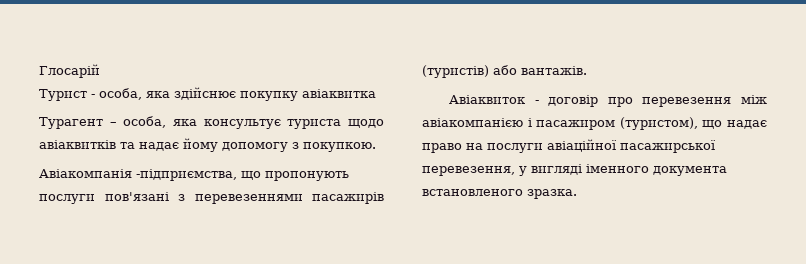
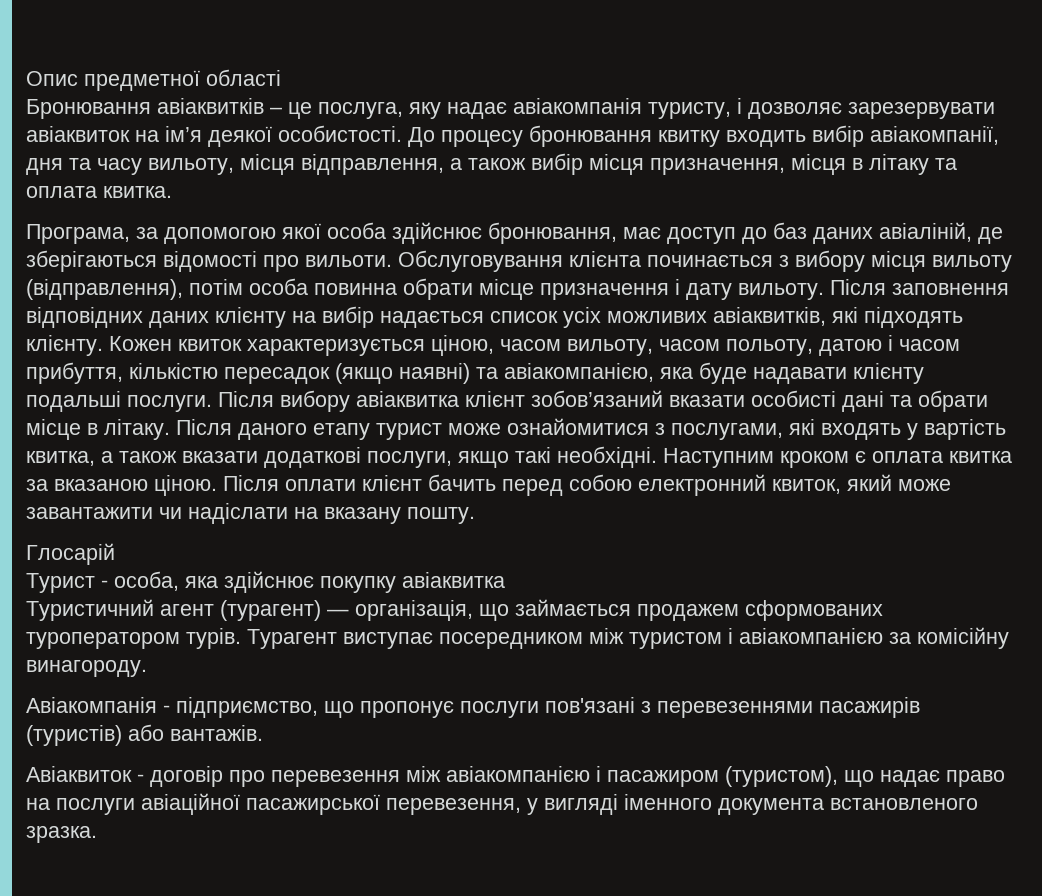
+ Опис предметної області
+ Бронювання авіаквитків – це послуга, яку надає авіакомпанія туристу, і дозволяє зарезервувати авіаквиток на ім’я деякої особистості. До процесу бронювання квитку входить вибір авіакомпанії, дня та часу вильоту, місця відправлення, а також вибір місця призначення, місця в літаку та оплата квитка.
+ Програма, за допомогою якої особа здійснює бронювання, має доступ до баз даних авіаліній, де зберігаються відомості про вильоти. Обслуговування клієнта починається з вибору місця вильоту (відправлення), потім особа повинна обрати місце призначення і дату вильоту. Після заповнення відповідних даних клієнту на вибір надається список усіх можливих авіаквитків, які підходять клієнту. Кожен квиток характеризується ціною, часом вильоту, часом польоту, датою і часом прибуття, кількістю пересадок (якщо наявні) та авіакомпанією, яка буде надавати клієнту подальші послуги. Після вибору авіаквитка клієнт зобов’язаний вказати особисті дані та обрати місце в літаку. Після даного етапу турист може ознайомитися з послугами, які входять у вартість квитка, а також вказати додаткові послуги, якщо такі необхідні. Наступним кроком є оплата квитка за вказаною ціною. Після оплати клієнт бачить перед собою електронний квиток, який може завантажити чи надіслати на вказану пошту.
- Турагент – особа, яка консультує туриста щодо авіаквитків та надає йому допомогу з покупкою.
- Авіакомпанія -підприємства, що пропонують послуги пов'язані з перевезеннями пасажирів (туристів) або вантажів.
+ Туристичний агент (турагент) — організація, що займається продажем сформованих туроператором турів. Турагент виступає посередником між туристом і авіакомпанією за комісійну винагороду.
+ Авіакомпанія - підприємство, що пропонує послуги пов'язані з перевезеннями пасажирів (туристів) або вантажів.

